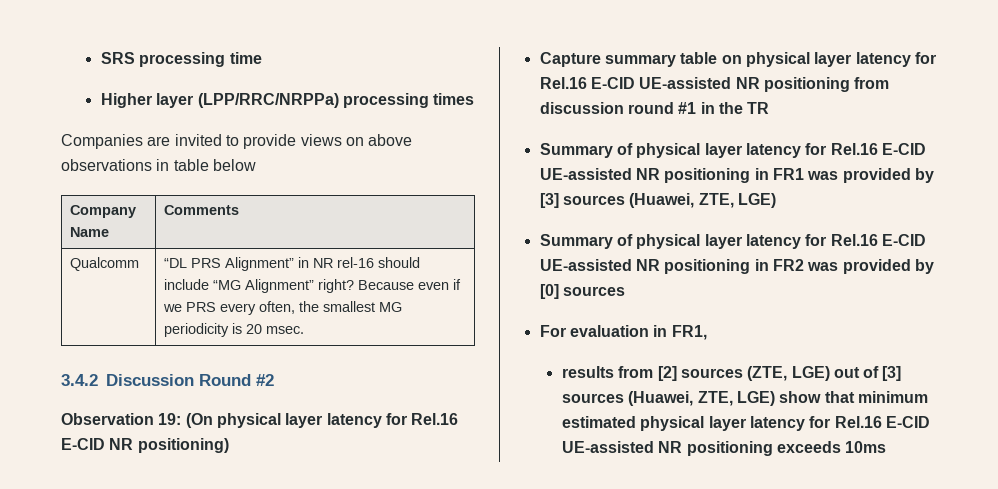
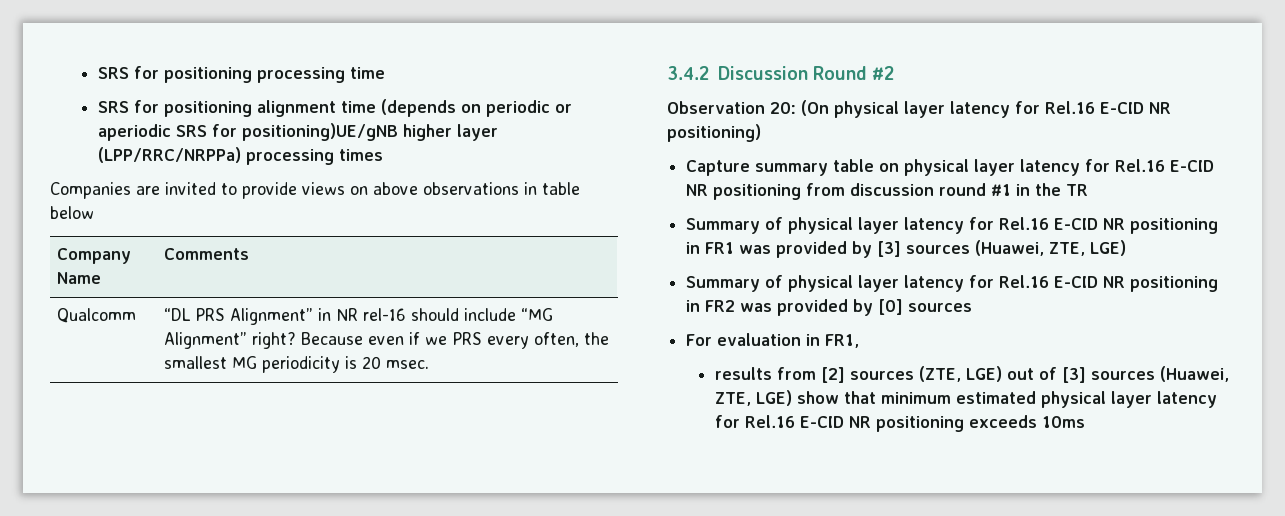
- SRS processing time
+ SRS for positioning processing time
- Higher layer (LPP/RRC/NRPPa) processing times
+ SRS for positioning alignment time (depends on periodic or aperiodic SRS for positioning)UE/gNB higher layer (LPP/RRC/NRPPa) processing times
- Observation 19: (On physical layer latency for Rel.16 E-CID NR positioning)
+ Observation 20: (On physical layer latency for Rel.16 E-CID NR positioning)
- Capture summary table on physical layer latency for Rel.16 E-CID UE-assisted NR positioning from discussion round #1 in the TR
+ Capture summary table on physical layer latency for Rel.16 E-CID NR positioning from discussion round #1 in the TR
- Summary of physical layer latency for Rel.16 E-CID UE-assisted NR positioning in FR1 was provided by [3] sources (Huawei, ZTE, LGE)
+ Summary of physical layer latency for Rel.16 E-CID NR positioning in FR1 was provided by [3] sources (Huawei, ZTE, LGE)
- Summary of physical layer latency for Rel.16 E-CID UE-assisted NR positioning in FR2 was provided by [0] sources
+ Summary of physical layer latency for Rel.16 E-CID NR positioning in FR2 was provided by [0] sources
- results from [2] sources (ZTE, LGE) out of [3] sources (Huawei, ZTE, LGE) show that minimum estimated physical layer latency for Rel.16 E-CID UE-assisted NR positioning exceeds 10ms
+ results from [2] sources (ZTE, LGE) out of [3] sources (Huawei, ZTE, LGE) show that minimum estimated physical layer latency for Rel.16 E-CID NR positioning exceeds 10ms

